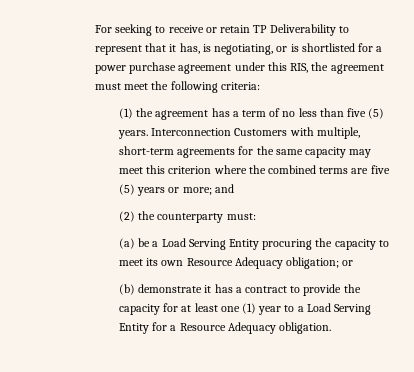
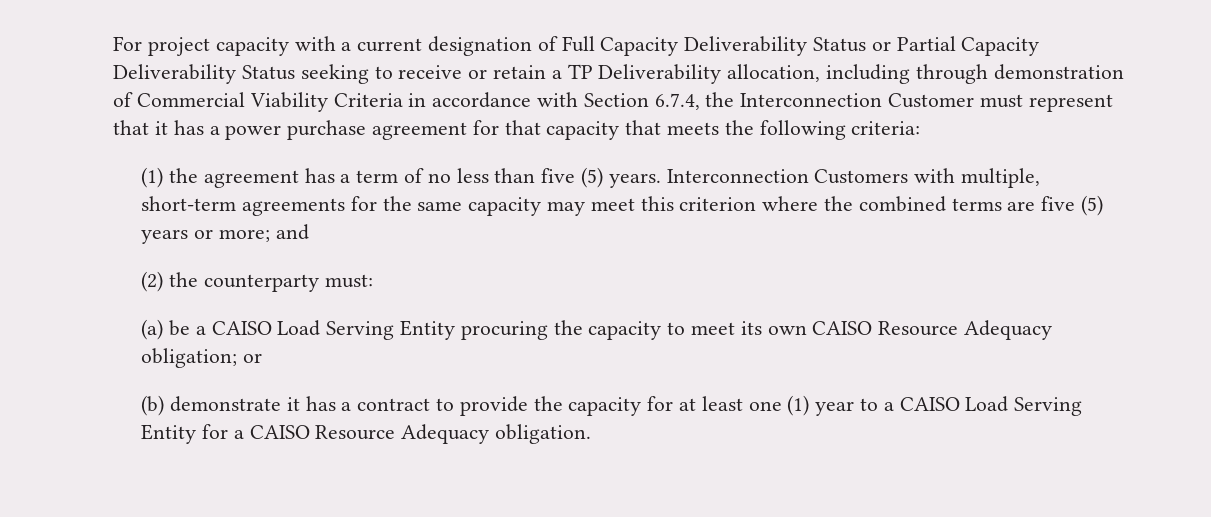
- For seeking to receive or retain TP Deliverability to represent that it has, is negotiating, or is shortlisted for a power purchase agreement under this RIS, the agreement must meet the following criteria:
+ For project capacity with a current designation of Full Capacity Deliverability Status or Partial Capacity Deliverability Status seeking to receive or retain a TP Deliverability allocation, including through demonstration of Commercial Viability Criteria in accordance with Section 6.7.4, the Interconnection Customer must represent that it has a power purchase agreement for that capacity that meets the following criteria:
- (a) be a Load Serving Entity procuring the capacity to meet its own Resource Adequacy obligation; or
+ (a) be a CAISO Load Serving Entity procuring the capacity to meet its own CAISO Resource Adequacy obligation; or
- (b) demonstrate it has a contract to provide the capacity for at least one (1) year to a Load Serving Entity for a Resource Adequacy obligation.
+ (b) demonstrate it has a contract to provide the capacity for at least one (1) year to a CAISO Load Serving Entity for a CAISO Resource Adequacy obligation.

